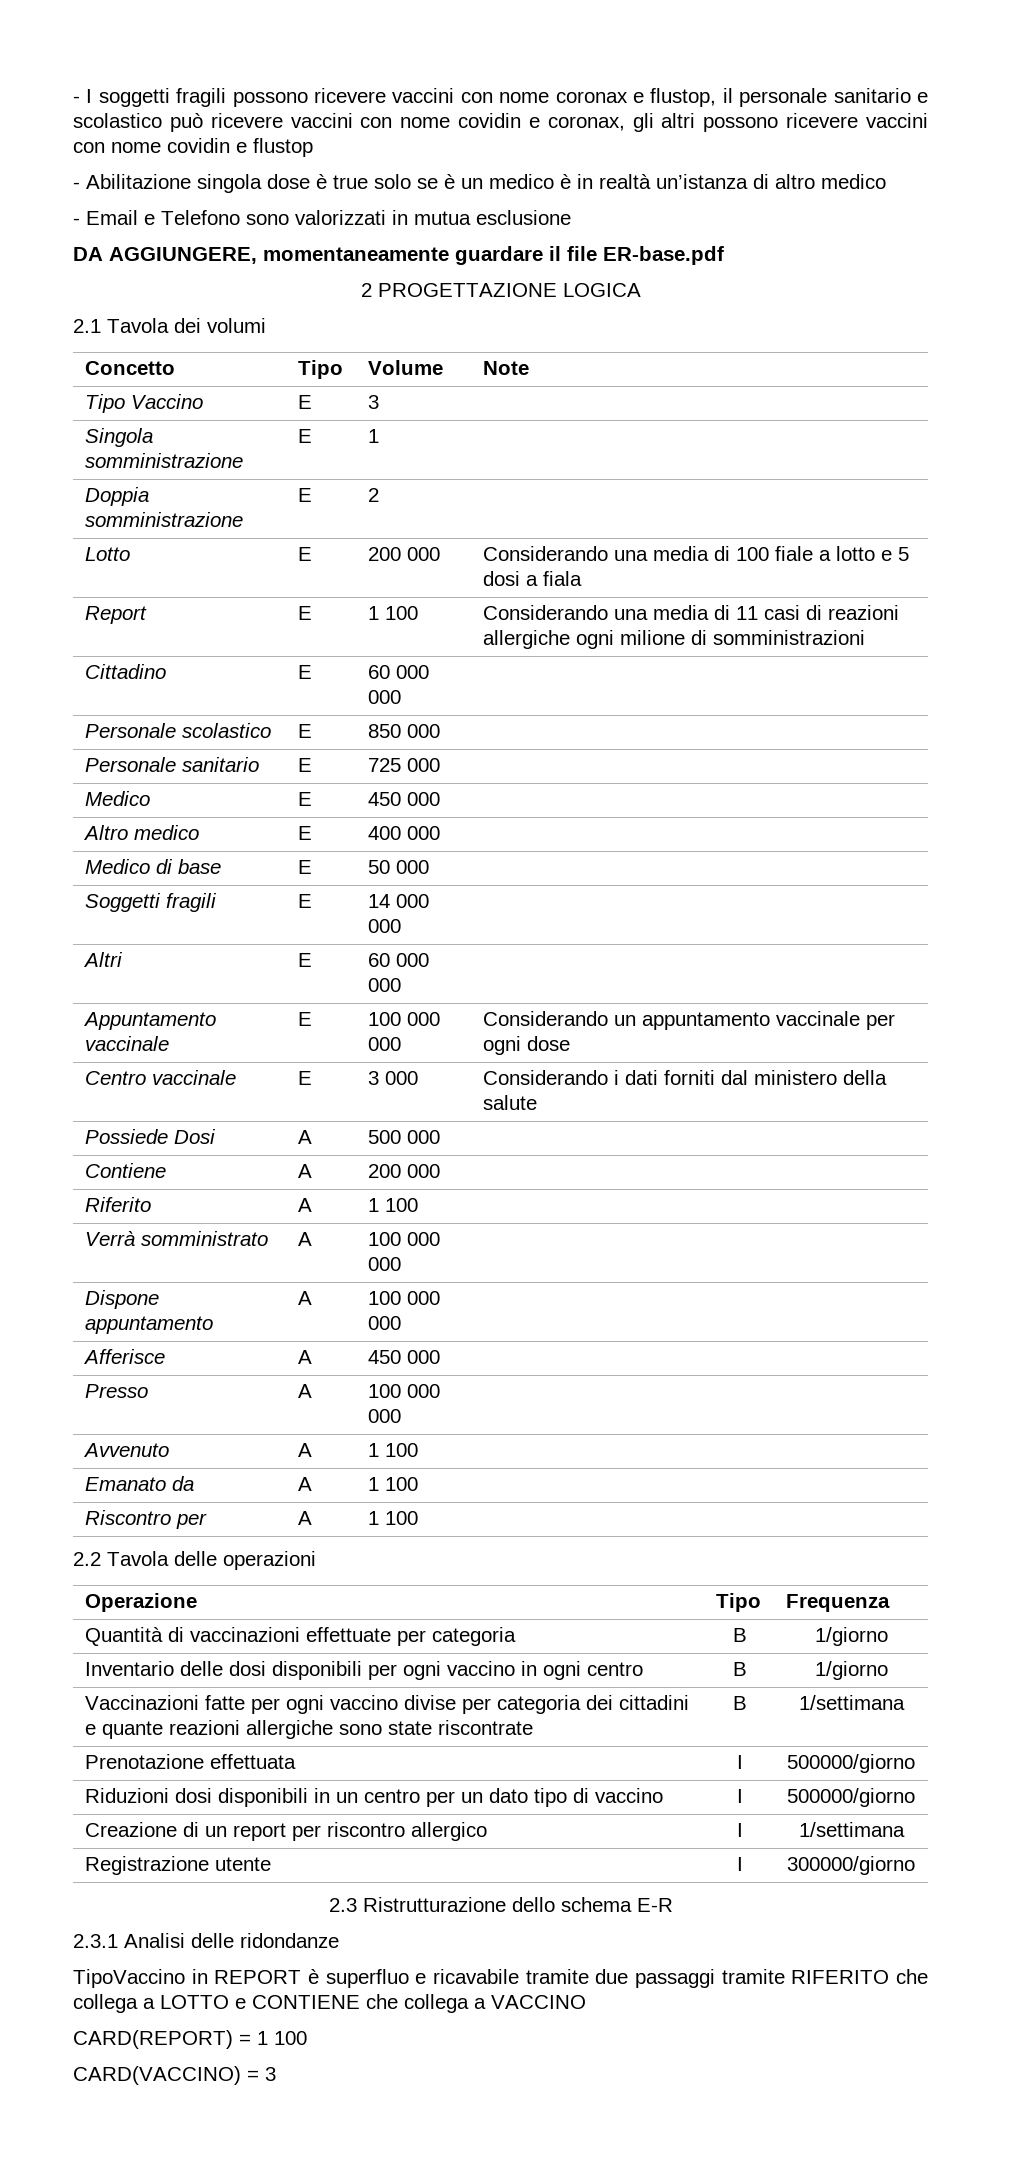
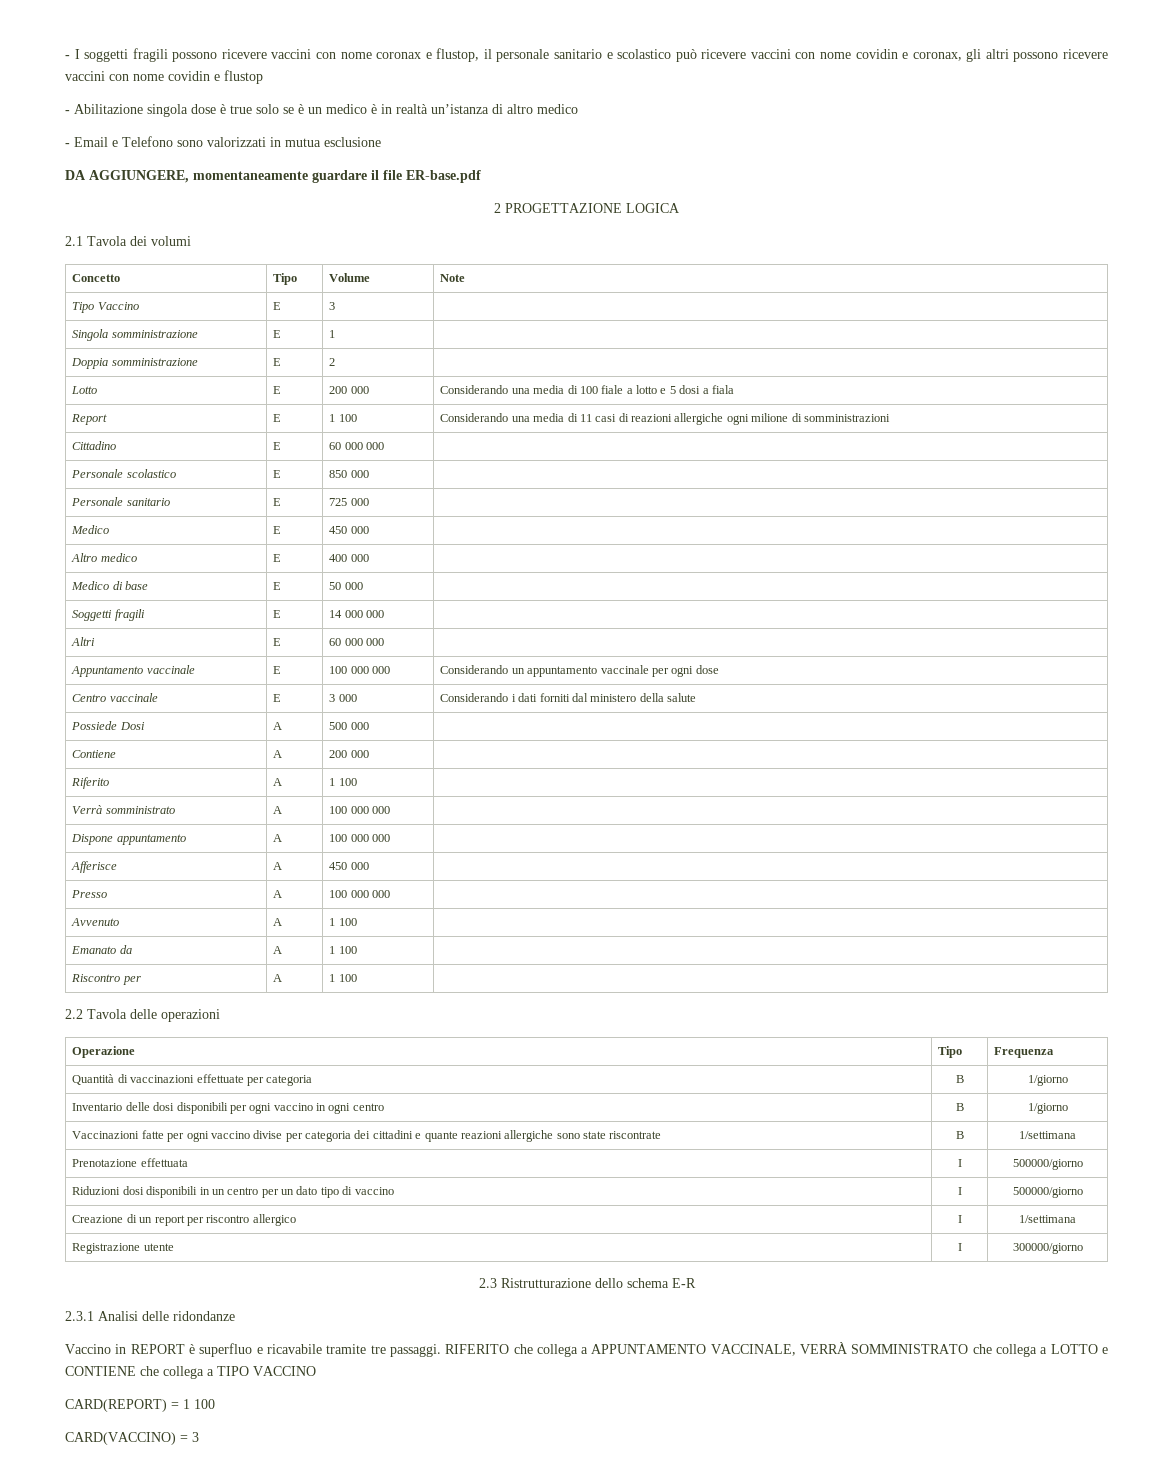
- TipoVaccino in REPORT è superfluo e ricavabile tramite due passaggi tramite RIFERITO che collega a LOTTO e CONTIENE che collega a VACCINO
+ Vaccino in REPORT è superfluo e ricavabile tramite tre passaggi. RIFERITO che collega a APPUNTAMENTO VACCINALE, VERRÀ SOMMINISTRATO che collega a LOTTO e CONTIENE che collega a TIPO VACCINO

